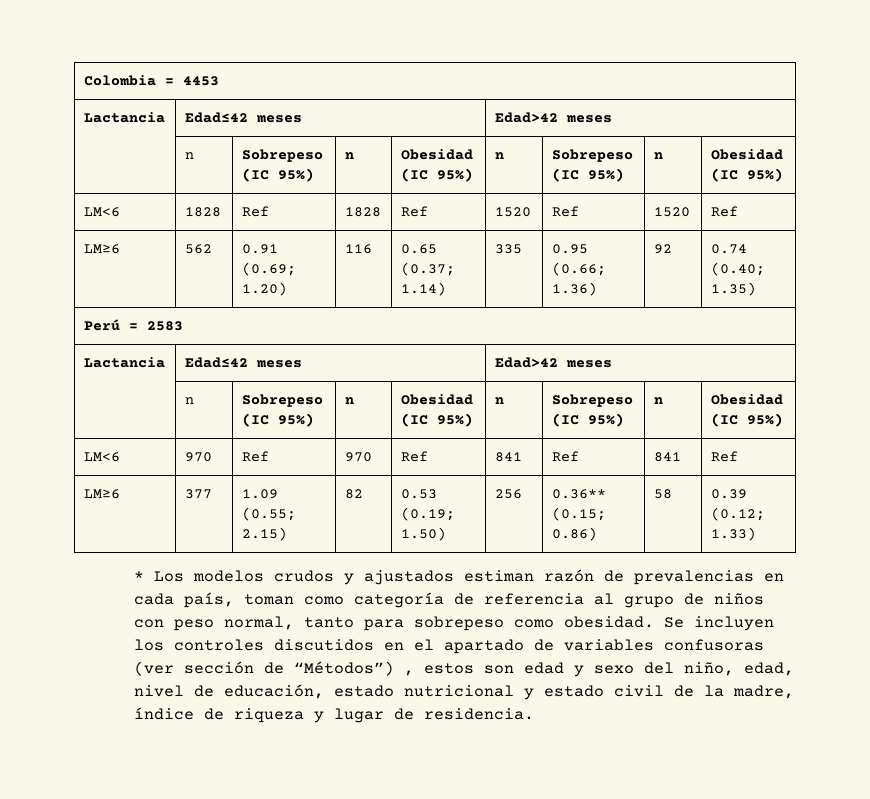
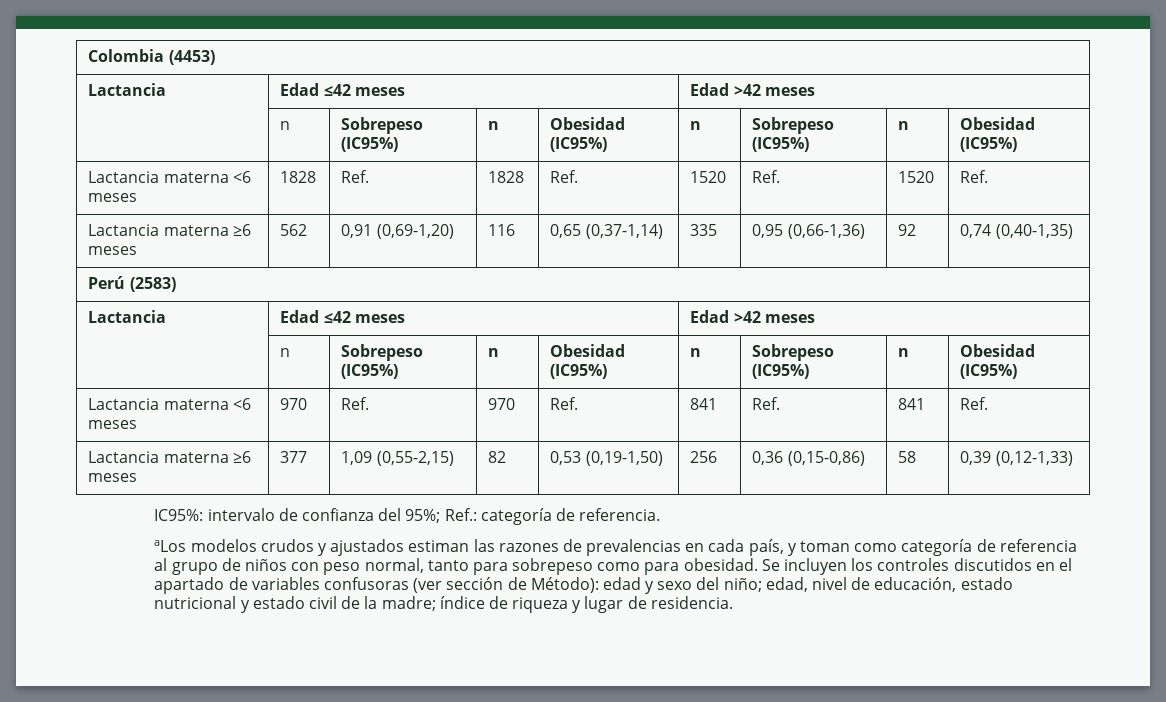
- Colombia = 4453
- Lactancia | Edad≤42 meses | Edad>42 meses
- | n | Sobrepeso (IC 95%) | n | Obesidad (IC 95%) | n | Sobrepeso (IC 95%) | n | Obesidad (IC 95%)
- LM<6 | 1828 | Ref | 1828 | Ref | 1520 | Ref | 1520 | Ref
- LM≥6 | 562 | 0.91 (0.69; 1.20) | 116 | 0.65 (0.37; 1.14) | 335 | 0.95 (0.66; 1.36) | 92 | 0.74 (0.40; 1.35)
+ Colombia (4453)
+ Lactancia | Edad ≤42 meses | Edad >42 meses
+ | n | Sobrepeso (IC95%) | n | Obesidad (IC95%) | n | Sobrepeso (IC95%) | n | Obesidad (IC95%)
+ Lactancia materna <6 meses | 1828 | Ref. | 1828 | Ref. | 1520 | Ref. | 1520 | Ref.
+ Lactancia materna ≥6 meses | 562 | 0,91 (0,69-1,20) | 116 | 0,65 (0,37-1,14) | 335 | 0,95 (0,66-1,36) | 92 | 0,74 (0,40-1,35)
- Perú = 2583
- Lactancia | Edad≤42 meses | Edad>42 meses
- | n | Sobrepeso (IC 95%) | n | Obesidad (IC 95%) | n | Sobrepeso (IC 95%) | n | Obesidad (IC 95%)
- LM<6 | 970 | Ref | 970 | Ref | 841 | Ref | 841 | Ref
- LM≥6 | 377 | 1.09 (0.55; 2.15) | 82 | 0.53 (0.19; 1.50) | 256 | 0.36** (0.15; 0.86) | 58 | 0.39 (0.12; 1.33)
- * Los modelos crudos y ajustados estiman razón de prevalencias en cada país, toman como categoría de referencia al grupo de niños con peso normal, tanto para sobrepeso como obesidad.
+ Perú (2583)
+ Lactancia | Edad ≤42 meses | Edad >42 meses
+ | n | Sobrepeso (IC95%) | n | Obesidad (IC95%) | n | Sobrepeso (IC95%) | n | Obesidad (IC95%)
+ Lactancia materna <6 meses | 970 | Ref. | 970 | Ref. | 841 | Ref. | 841 | Ref.
+ Lactancia materna ≥6 meses | 377 | 1,09 (0,55-2,15) | 82 | 0,53 (0,19-1,50) | 256 | 0,36 (0,15-0,86) | 58 | 0,39 (0,12-1,33)
+ IC95%: intervalo de confianza del 95%; Ref.: categoría de referencia.
+ aLos modelos crudos y ajustados estiman las razones de prevalencias en cada país, y toman como categoría de referencia al grupo de niños con peso normal, tanto para sobrepeso como para obesidad.
- Se incluyen los controles discutidos en el apartado de variables confusoras (ver sección de “Métodos”) , estos son edad y sexo del niño, edad, nivel de educación, estado nutricional y estado civil de la madre, índice de riqueza y lugar de residencia.
+ Se incluyen los controles discutidos en el apartado de variables confusoras (ver sección de Método): edad y sexo del niño; edad, nivel de educación, estado nutricional y estado civil de la madre; índice de riqueza y lugar de residencia.

